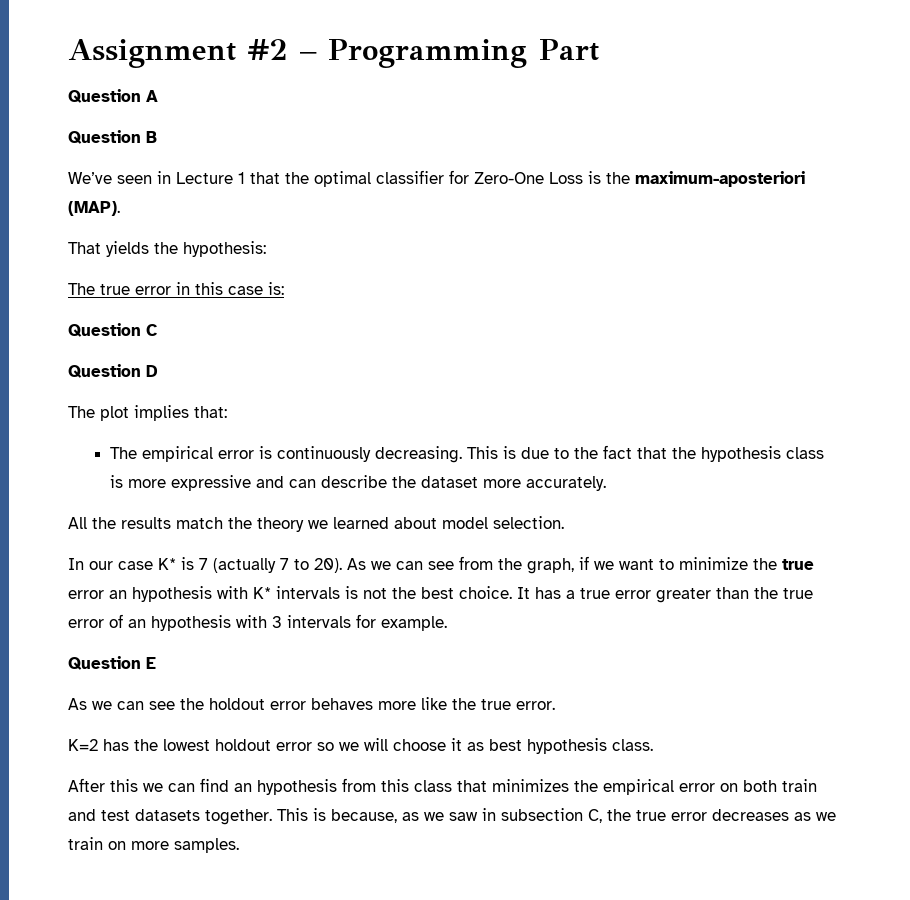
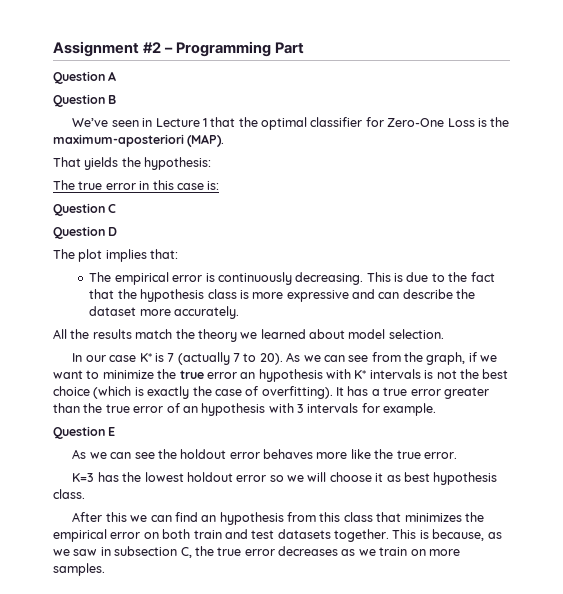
- As we can see from the graph, if we want to minimize the true error an hypothesis with K* intervals is not the best choice.
+ As we can see from the graph, if we want to minimize the true error an hypothesis with K* intervals is not the best choice (which is exactly the case of overfitting).
- K=2 has the lowest holdout error so we will choose it as best hypothesis class.
+ K=3 has the lowest holdout error so we will choose it as best hypothesis class.

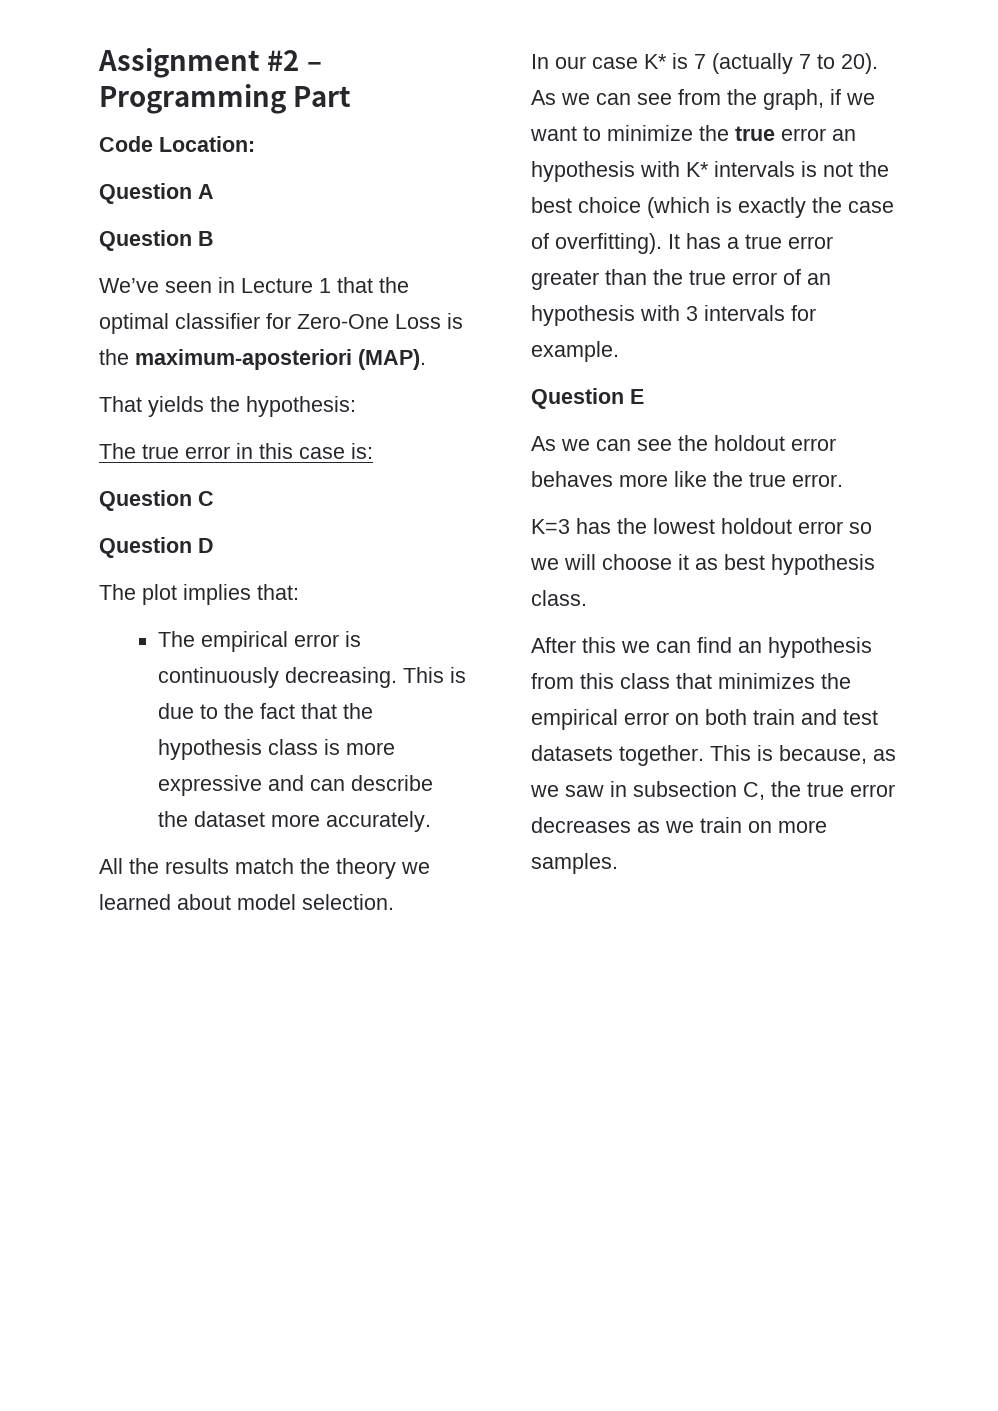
+ Code Location:

